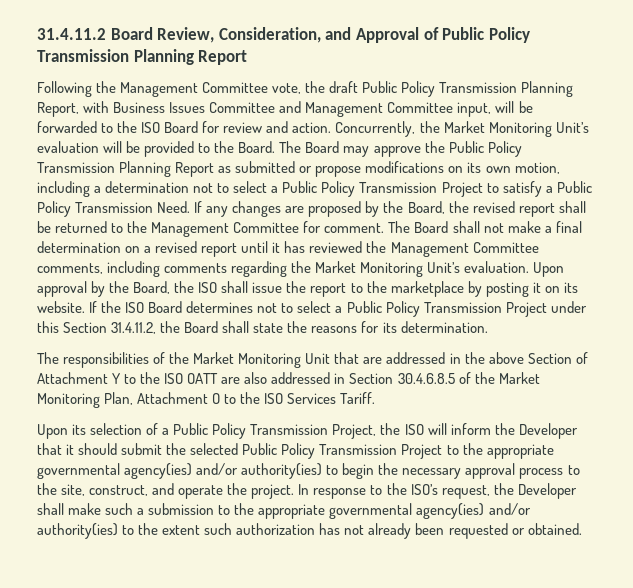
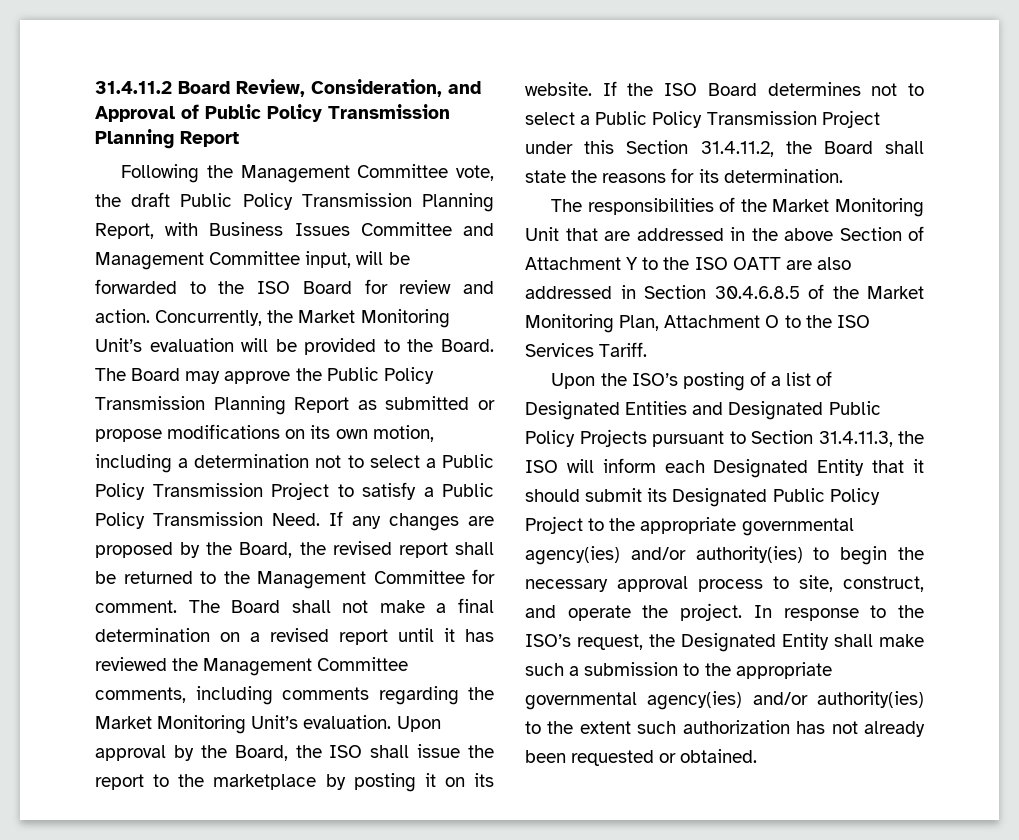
- Upon its selection of a Public Policy Transmission Project, the ISO will inform the Developer that it should submit the selected Public Policy Transmission Project to the appropriate governmental agency(ies) and/or authority(ies) to begin the necessary approval process to the site, construct, and operate the project.
+ Upon the ISO’s posting of a list of Designated Entities and Designated Public Policy Projects pursuant to Section 31.4.11.3, the ISO will inform each Designated Entity that it should submit its Designated Public Policy Project to the appropriate governmental agency(ies) and/or authority(ies) to begin the necessary approval process to site, construct, and operate the project.
- In response to the ISO’s request, the Developer shall make such a submission to the appropriate governmental agency(ies) and/or authority(ies) to the extent such authorization has not already been requested or obtained.
+ In response to the ISO’s request, the Designated Entity shall make such a submission to the appropriate governmental agency(ies) and/or authority(ies) to the extent such authorization has not already been requested or obtained.

